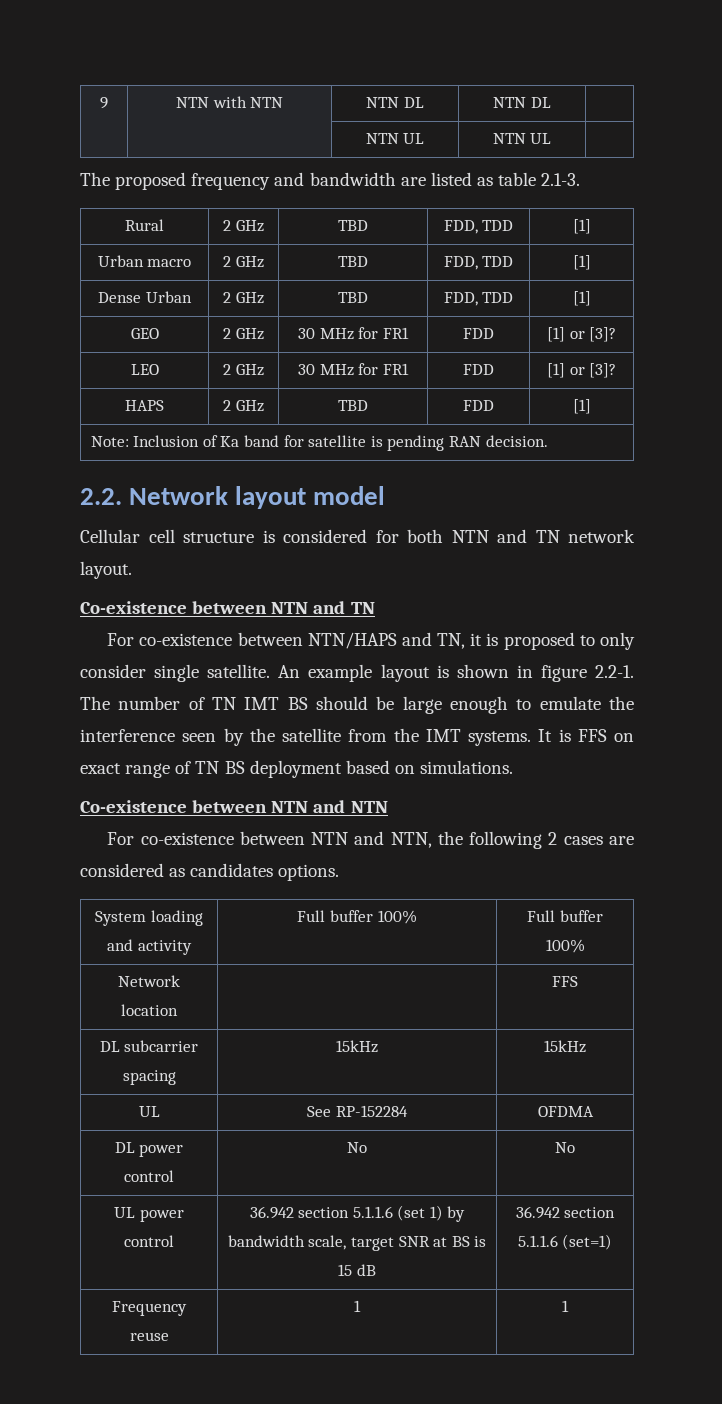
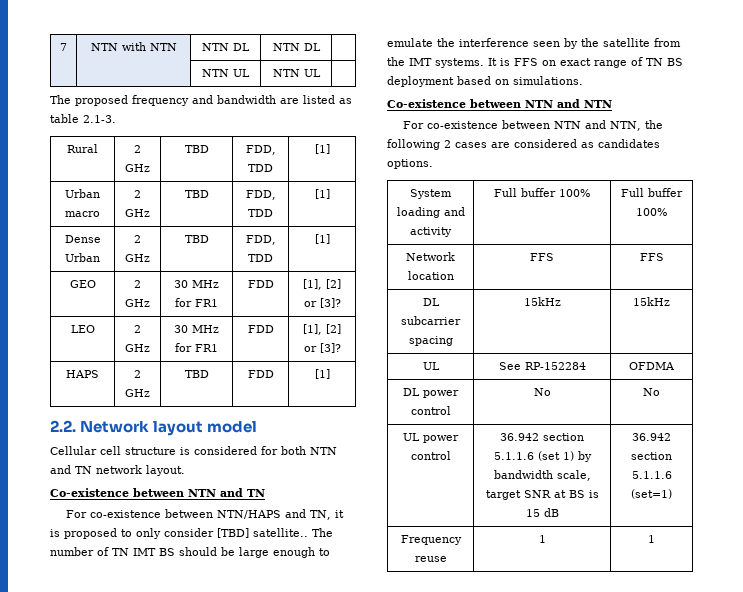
- 9 | NTN with NTN | NTN DL | NTN DL |
+ 7 | NTN with NTN | NTN DL | NTN DL |
- GEO | 2 GHz | 30 MHz for FR1 | FDD | [1] or [3]?
+ GEO | 2 GHz | 30 MHz for FR1 | FDD | [1], [2] or [3]?
- LEO | 2 GHz | 30 MHz for FR1 | FDD | [1] or [3]?
+ LEO | 2 GHz | 30 MHz for FR1 | FDD | [1], [2] or [3]?
- Note: Inclusion of Ka band for satellite is pending RAN decision.
- For co-existence between NTN/HAPS and TN, it is proposed to only consider single satellite. An example layout is shown in figure 2.2-1. The number of TN IMT BS should be large enough to emulate the interference seen by the satellite from the IMT systems.
+ For co-existence between NTN/HAPS and TN, it is proposed to only consider [TBD] satellite.. The number of TN IMT BS should be large enough to emulate the interference seen by the satellite from the IMT systems.
- Network location | | FFS
+ Network location | FFS | FFS

